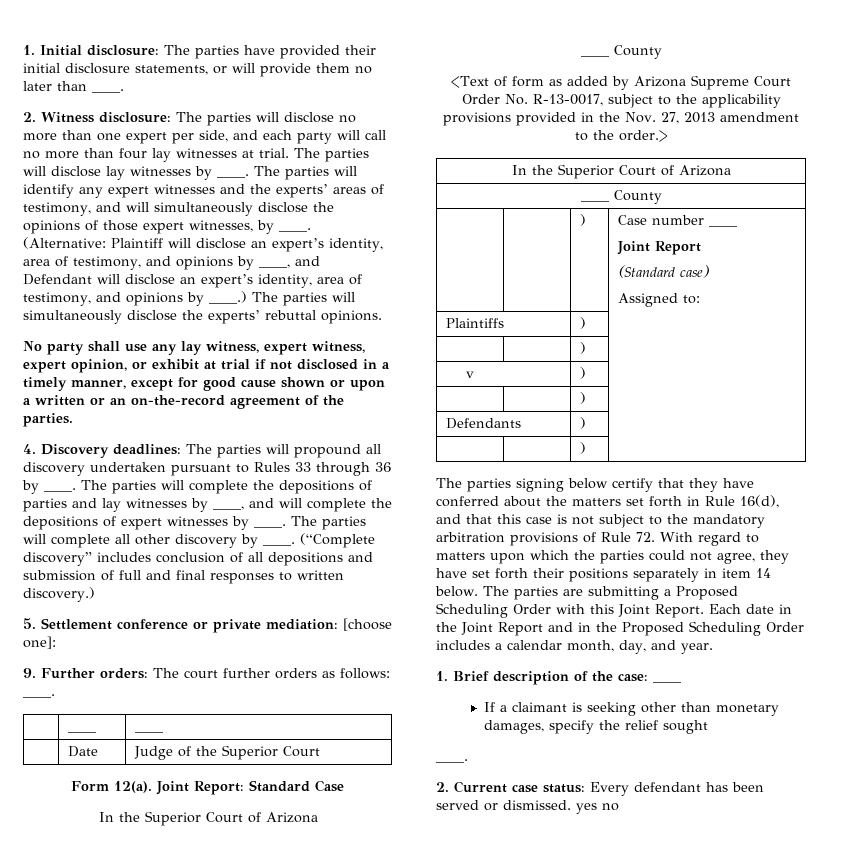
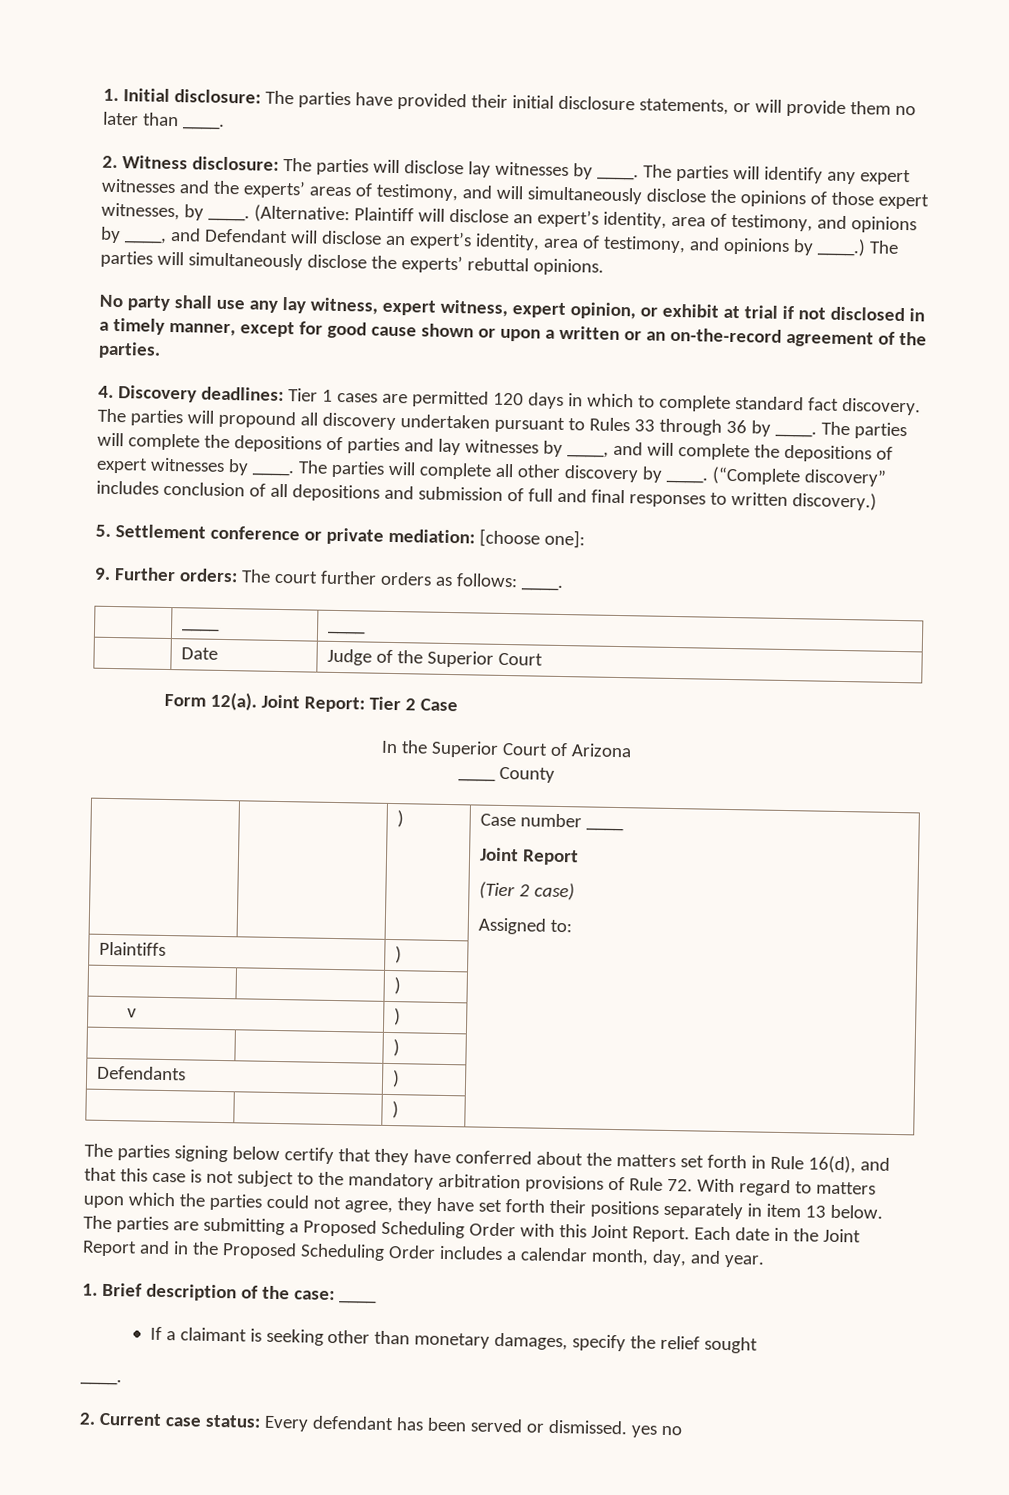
- 2. Witness disclosure: The parties will disclose no more than one expert per side, and each party will call no more than four lay witnesses at trial. The parties will disclose lay witnesses by ____.
+ 2. Witness disclosure: The parties will disclose lay witnesses by ____.
- 4. Discovery deadlines: The parties will propound all discovery undertaken pursuant to Rules 33 through 36 by ____.
+ 4. Discovery deadlines: Tier 1 cases are permitted 120 days in which to complete standard fact discovery. The parties will propound all discovery undertaken pursuant to Rules 33 through 36 by ____.
- Joint Report: Standard Case
+ Joint Report: Tier 2 Case
- <Text of form as added by Arizona Supreme Court Order No. R-13-0017, subject to the applicability provisions provided in the Nov. 27, 2013 amendment to the order.>
- In the Superior Court of Arizona
- ____ County
  | | ) | Case number ____
  Joint Report
- (Standard case)
+ (Tier 2 case)
- The parties signing below certify that they have conferred about the matters set forth in Rule 16(d), and that this case is not subject to the mandatory arbitration provisions of Rule 72. With regard to matters upon which the parties could not agree, they have set forth their positions separately in item 14 below.
+ The parties signing below certify that they have conferred about the matters set forth in Rule 16(d), and that this case is not subject to the mandatory arbitration provisions of Rule 72. With regard to matters upon which the parties could not agree, they have set forth their positions separately in item 13 below.

